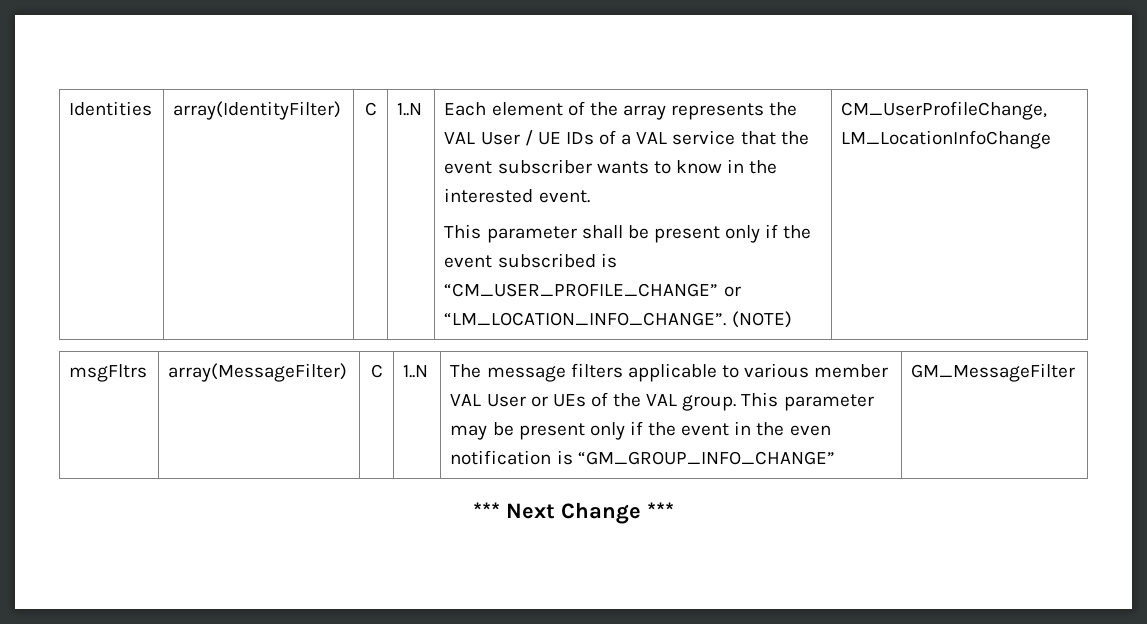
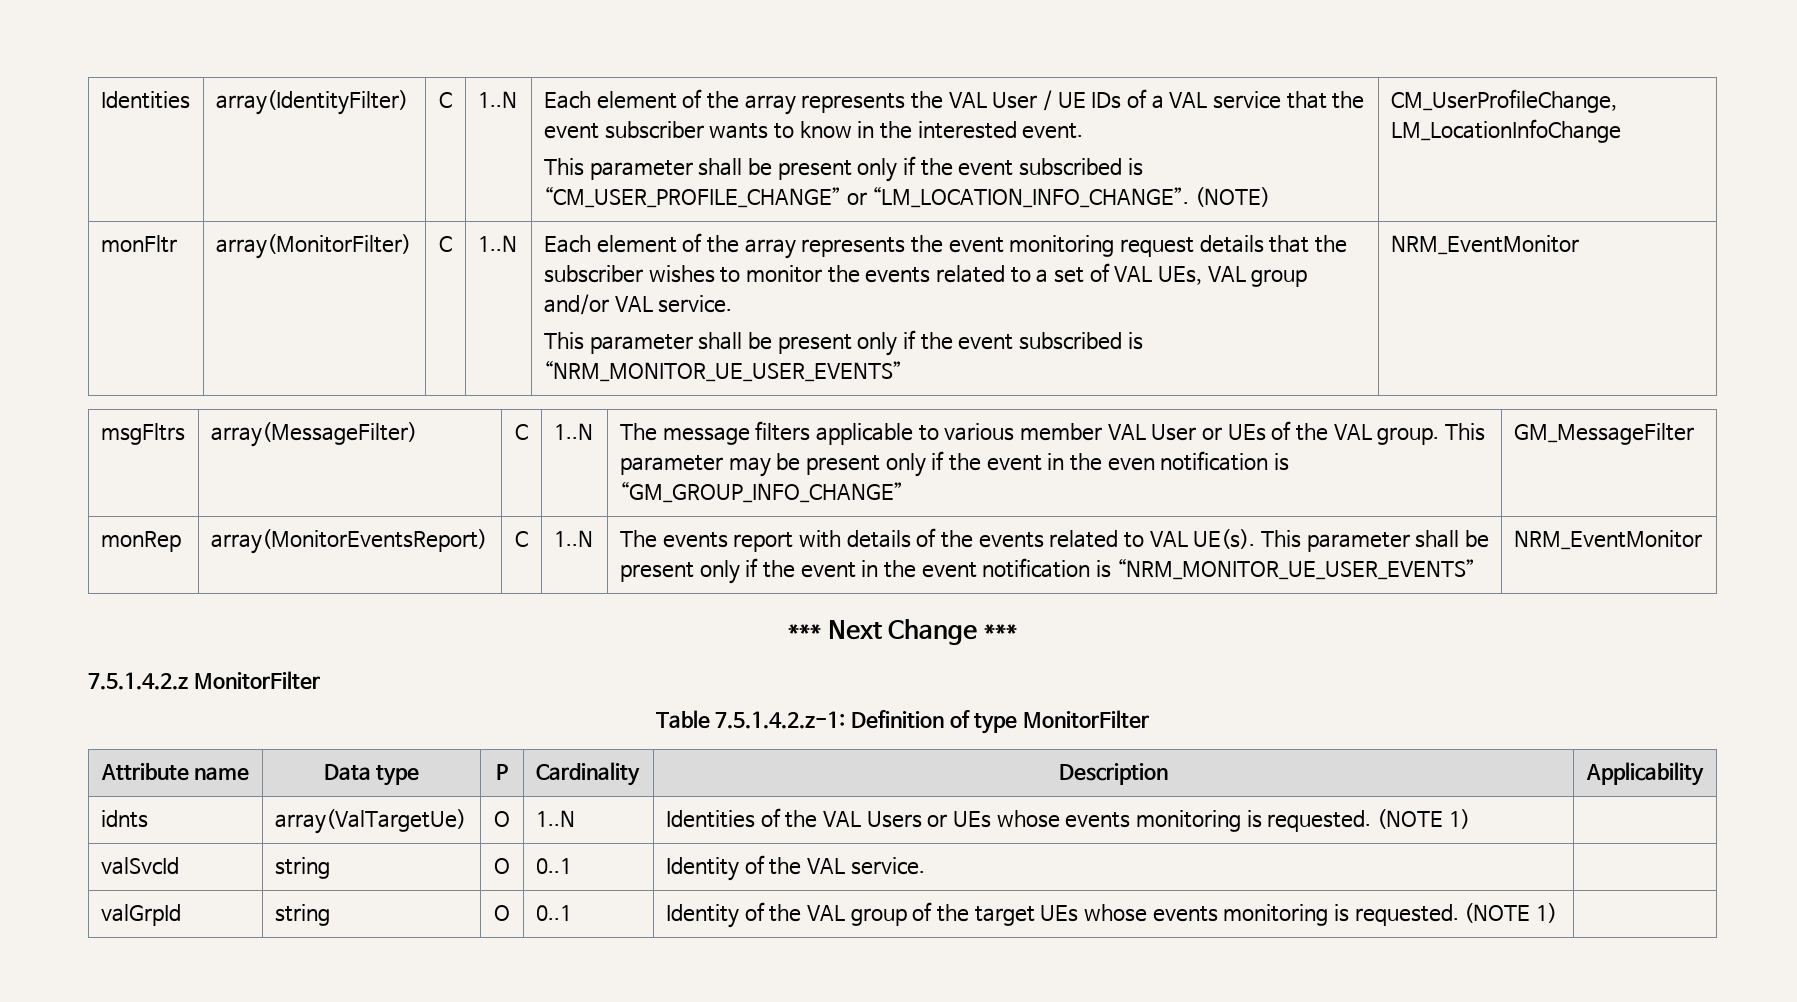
+ monFltr | array(MonitorFilter) | C | 1..N | Each element of the array represents the event monitoring request details that the subscriber wishes to monitor the events related to a set of VAL UEs, VAL group and/or VAL service.
+ This parameter shall be present only if the event subscribed is “NRM_MONITOR_UE_USER_EVENTS” | NRM_EventMonitor
+ monRep | array(MonitorEventsReport) | C | 1..N | The events report with details of the events related to VAL UE(s). This parameter shall be present only if the event in the event notification is “NRM_MONITOR_UE_USER_EVENTS” | NRM_EventMonitor
  *** Next Change ***
+ 7.5.1.4.2.z MonitorFilter
+ Table 7.5.1.4.2.z-1: Definition of type MonitorFilter
+ Attribute name | Data type | P | Cardinality | Description | Applicability
+ idnts | array(ValTargetUe) | O | 1..N | Identities of the VAL Users or UEs whose events monitoring is requested. (NOTE 1) |
+ valSvcId | string | O | 0..1 | Identity of the VAL service. |
+ valGrpId | string | O | 0..1 | Identity of the VAL group of the target UEs whose events monitoring is requested. (NOTE 1) |

